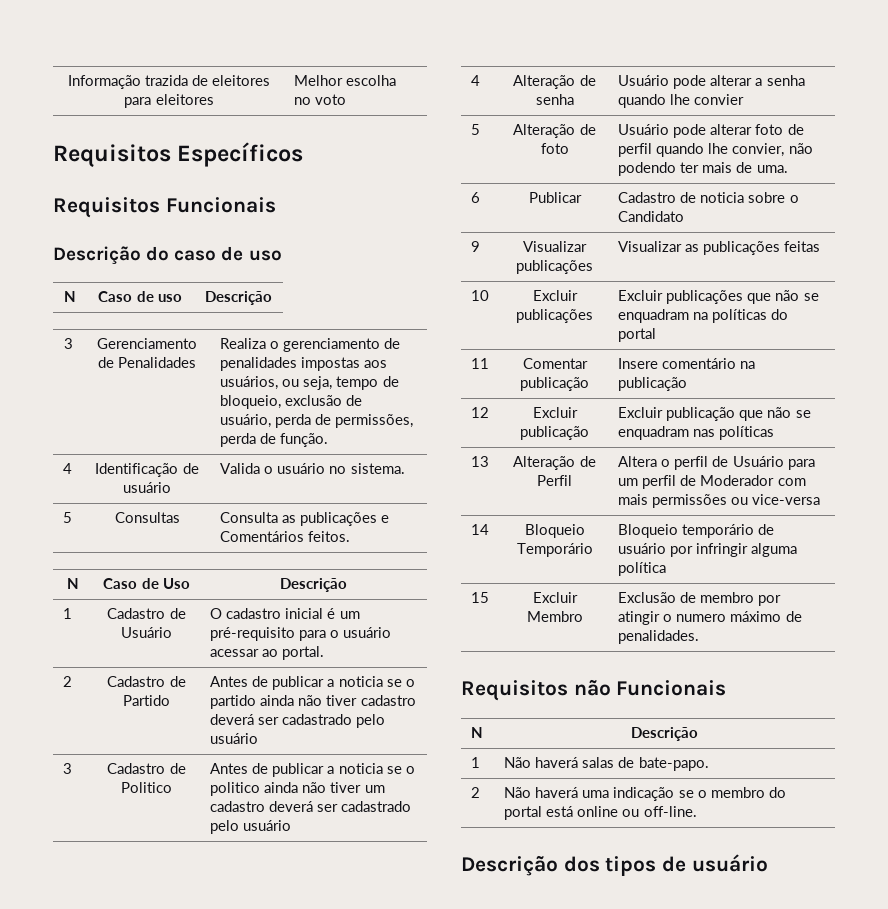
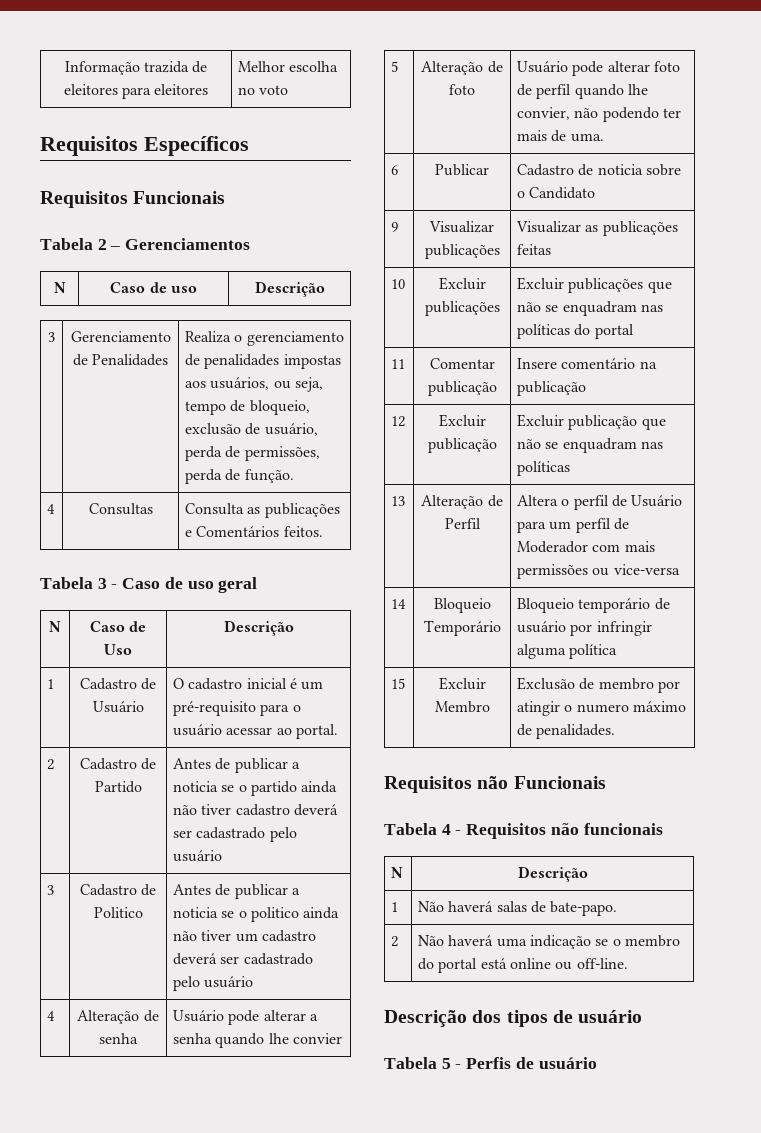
- Descrição do caso de uso
+ Tabela 2 – Gerenciamentos
- 4 | Identificação de usuário | Valida o usuário no sistema.
- 5 | Consultas | Consulta as publicações e Comentários feitos.
+ 4 | Consultas | Consulta as publicações e Comentários feitos.
+ Tabela 3 - Caso de uso geral
- 10 | Excluir publicações | Excluir publicações que não se enquadram na políticas do portal
+ 10 | Excluir publicações | Excluir publicações que não se enquadram nas políticas do portal
+ Tabela 4 - Requisitos não funcionais
+ Tabela 5 - Perfis de usuário

